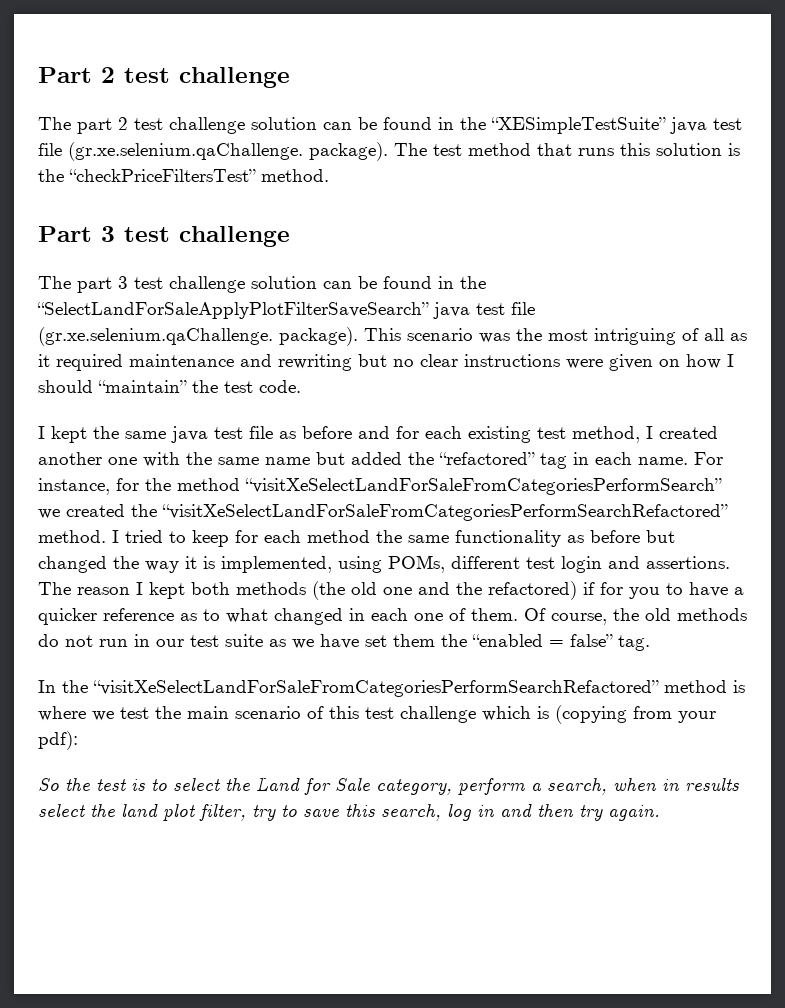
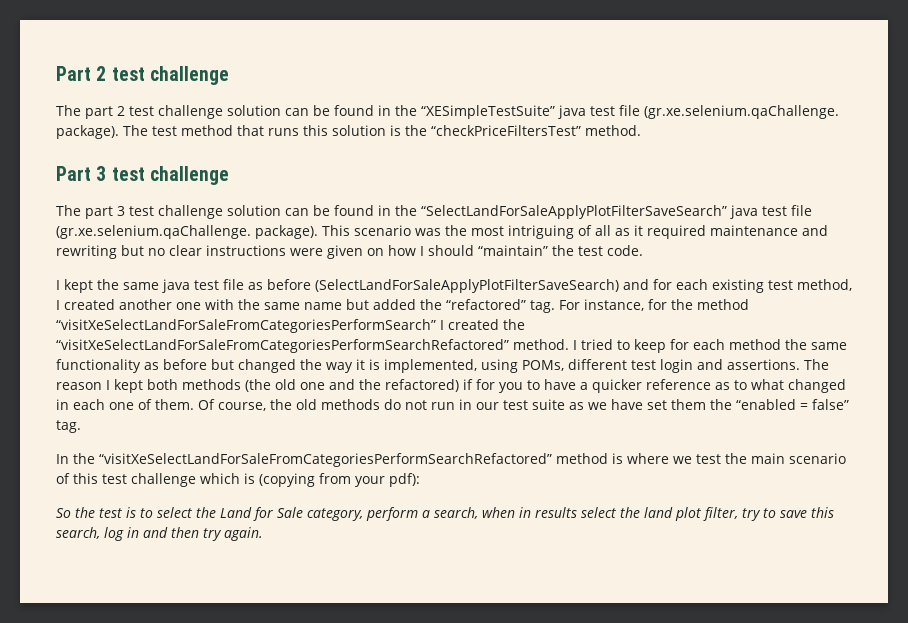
- I kept the same java test file as before and for each existing test method, I created another one with the same name but added the “refactored” tag in each name.
+ I kept the same java test file as before (SelectLandForSaleApplyPlotFilterSaveSearch) and for each existing test method, I created another one with the same name but added the “refactored” tag.
- For instance, for the method “visitXeSelectLandForSaleFromCategoriesPerformSearch” we created the “visitXeSelectLandForSaleFromCategoriesPerformSearchRefactored” method.
+ For instance, for the method “visitXeSelectLandForSaleFromCategoriesPerformSearch” Ι created the “visitXeSelectLandForSaleFromCategoriesPerformSearchRefactored” method.

